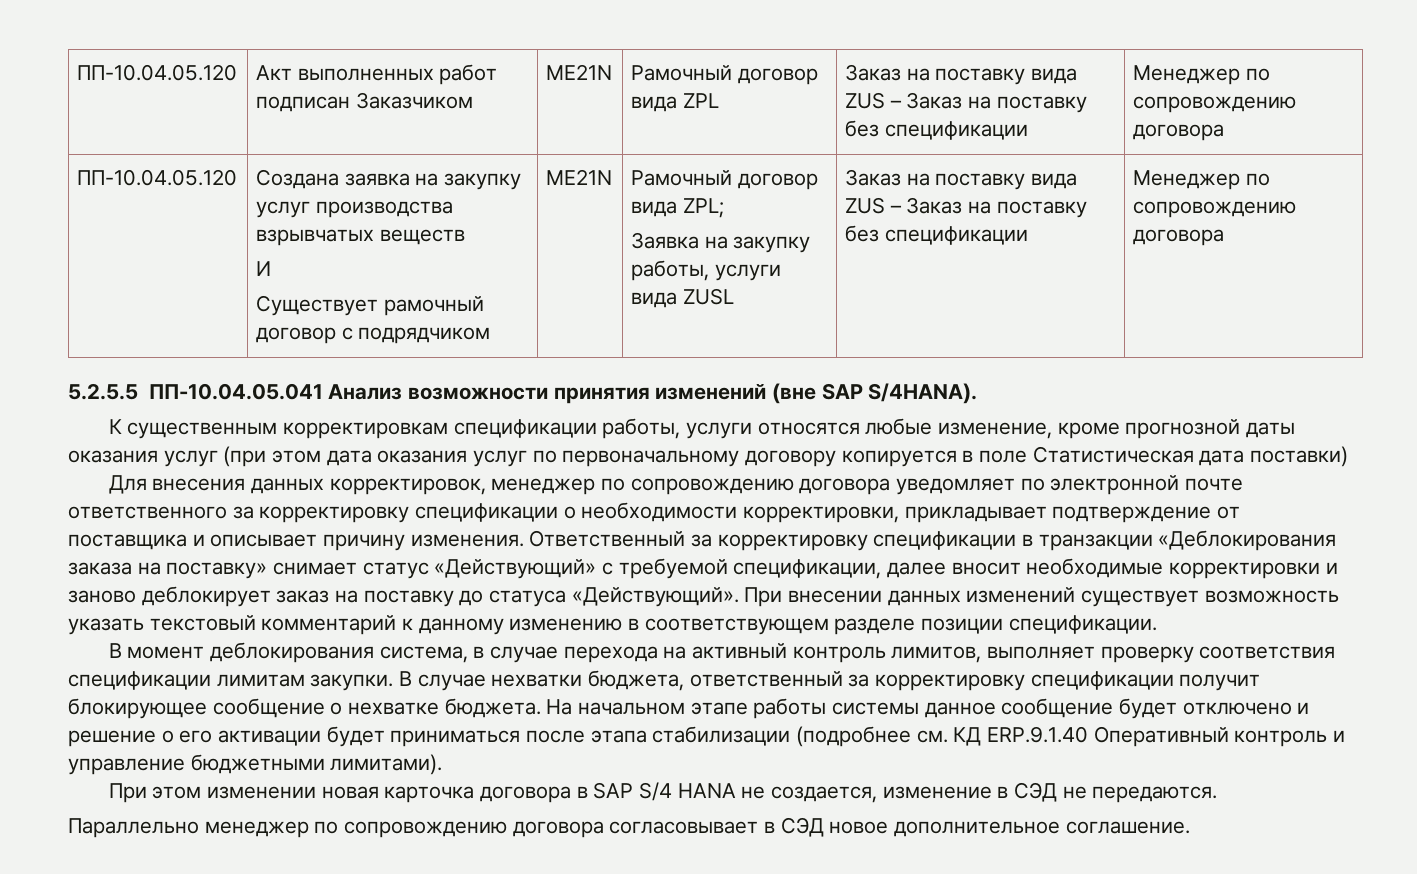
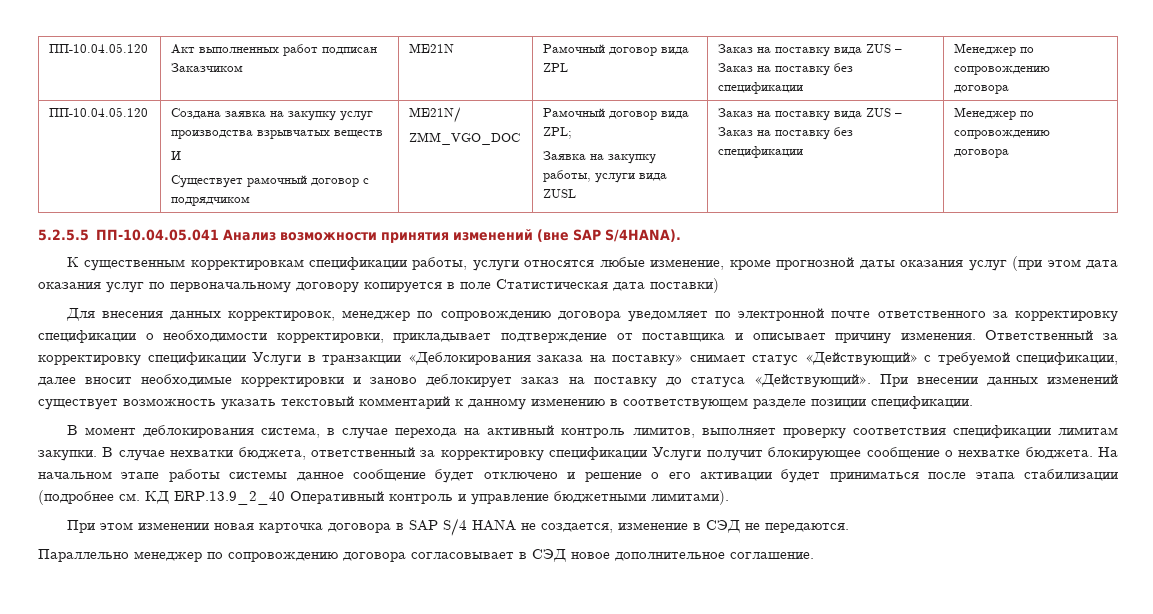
- Существует рамочный договор с подрядчиком | ME21N
+ Существует рамочный договор с подрядчиком | ME21N/
+ ZMM_VGO_DOC
- Ответственный за корректировку спецификации в транзакции «Деблокирования заказа на поставку» снимает статус «Действующий» с требуемой спецификации, далее вносит необходимые корректировки и заново деблокирует заказ на поставку до статуса «Действующий».
+ Ответственный за корректировку спецификации Услуги в транзакции «Деблокирования заказа на поставку» снимает статус «Действующий» с требуемой спецификации, далее вносит необходимые корректировки и заново деблокирует заказ на поставку до статуса «Действующий».
- В случае нехватки бюджета, ответственный за корректировку спецификации получит блокирующее сообщение о нехватке бюджета.
+ В случае нехватки бюджета, ответственный за корректировку спецификации Услуги получит блокирующее сообщение о нехватке бюджета.
- На начальном этапе работы системы данное сообщение будет отключено и решение о его активации будет приниматься после этапа стабилизации (подробнее см. КД ERP.9.1.40 Оперативный контроль и управление бюджетными лимитами).
+ На начальном этапе работы системы данное сообщение будет отключено и решение о его активации будет приниматься после этапа стабилизации (подробнее см. КД ERP.13.9_2_40 Оперативный контроль и управление бюджетными лимитами).

